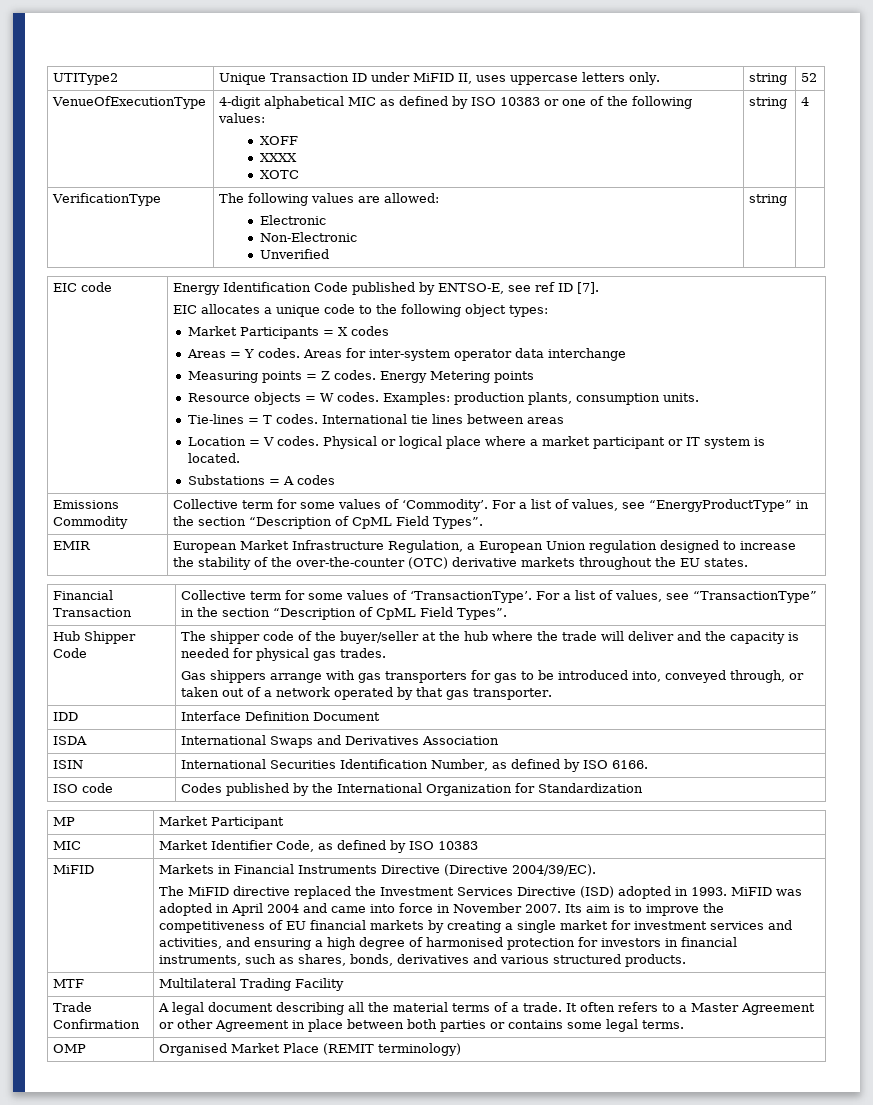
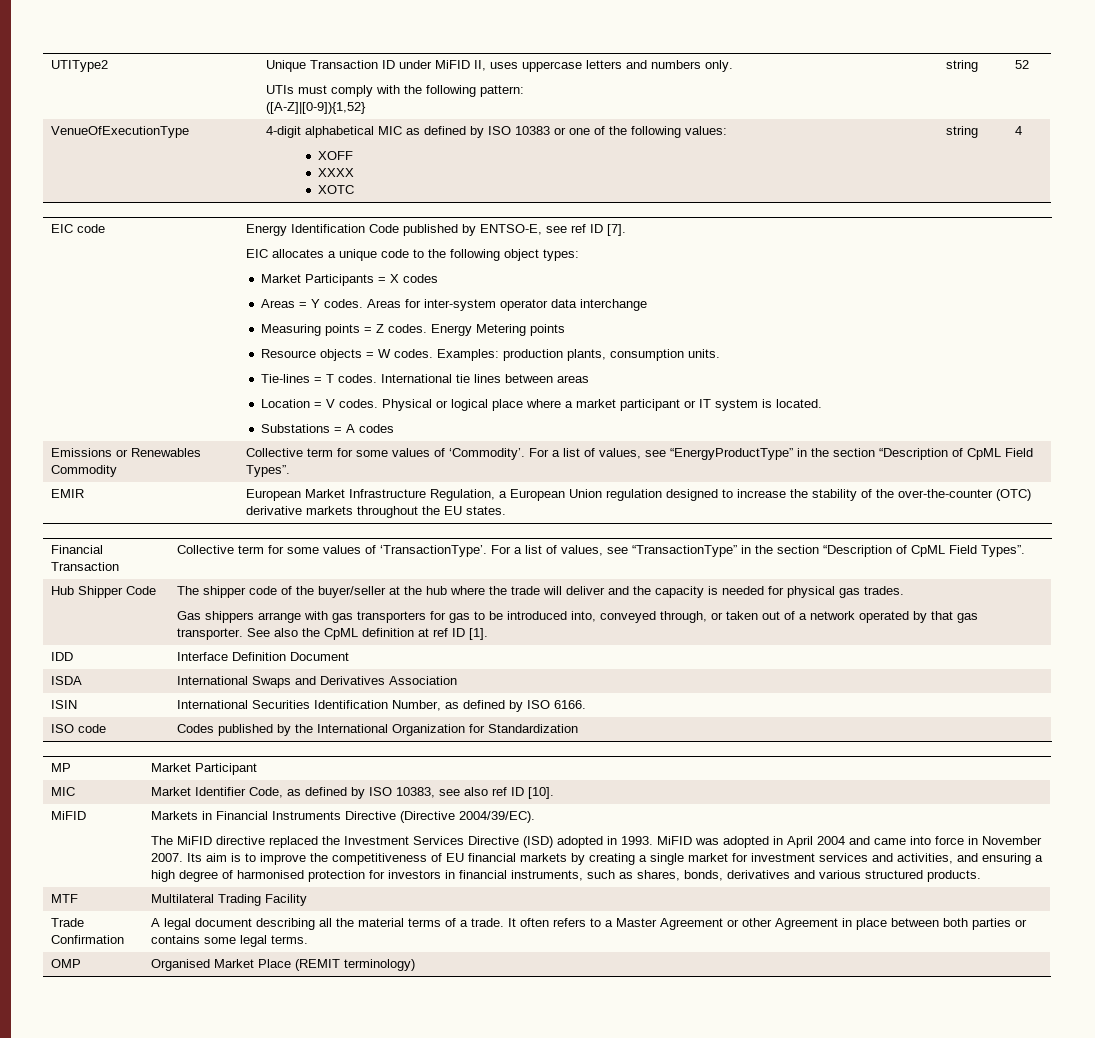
- UTIType2 | Unique Transaction ID under MiFID II, uses uppercase letters only. | string | 52
+ UTIType2 | Unique Transaction ID under MiFID II, uses uppercase letters and numbers only.
+ UTIs must comply with the following pattern:
+ ([A-Z]|[0-9]){1,52} | string | 52
- VerificationType | The following values are allowed:
- Electronic
- Non-Electronic
- Unverified | string |
- Emissions Commodity | Collective term for some values of ‘Commodity’. For a list of values, see “EnergyProductType” in the section “Description of CpML Field Types”.
+ Emissions or Renewables Commodity | Collective term for some values of ‘Commodity’. For a list of values, see “EnergyProductType” in the section “Description of CpML Field Types”.
+ See also the CpML definition at ref ID [1].
- MIC | Market Identifier Code, as defined by ISO 10383
+ MIC | Market Identifier Code, as defined by ISO 10383, see also ref ID [10].

